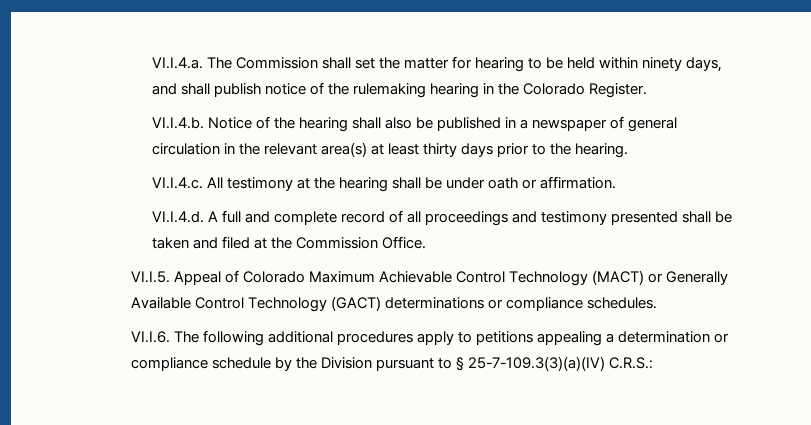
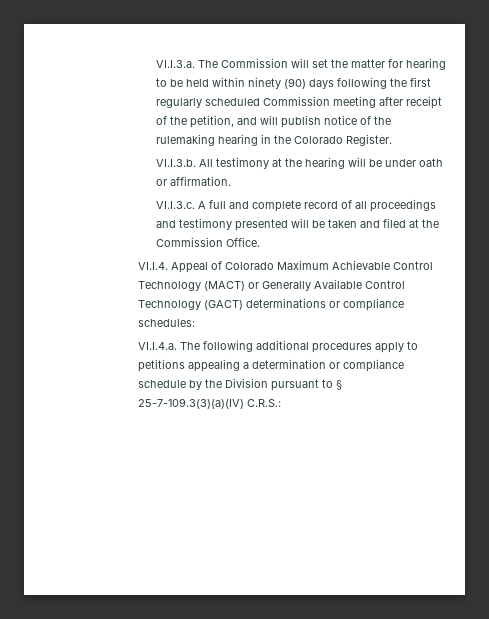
- VI.I.4.a. The Commission shall set the matter for hearing to be held within ninety days, and shall publish notice of the rulemaking hearing in the Colorado Register.
+ VI.I.3.a. The Commission will set the matter for hearing to be held within ninety (90) days following the first regularly scheduled Commission meeting after receipt of the petition, and will publish notice of the rulemaking hearing in the Colorado Register.
- VI.I.4.b. Notice of the hearing shall also be published in a newspaper of general circulation in the relevant area(s) at least thirty days prior to the hearing.
- VI.I.4.c. All testimony at the hearing shall be under oath or affirmation.
+ VI.I.3.b. All testimony at the hearing will be under oath or affirmation.
- VI.I.4.d. A full and complete record of all proceedings and testimony presented shall be taken and filed at the Commission Office.
+ VI.I.3.c. A full and complete record of all proceedings and testimony presented will be taken and filed at the Commission Office.
- VI.I.5. Appeal of Colorado Maximum Achievable Control Technology (MACT) or Generally Available Control Technology (GACT) determinations or compliance schedules.
- VI.I.6. The following additional procedures apply to petitions appealing a determination or compliance schedule by the Division pursuant to § 25-7-109.3(3)(a)(IV) C.R.S.:
+ VI.I.4. Appeal of Colorado Maximum Achievable Control Technology (MACT) or Generally Available Control Technology (GACT) determinations or compliance schedules:
+ VI.I.4.a. The following additional procedures apply to petitions appealing a determination or compliance schedule by the Division pursuant to § 25-7-109.3(3)(a)(IV) C.R.S.:

